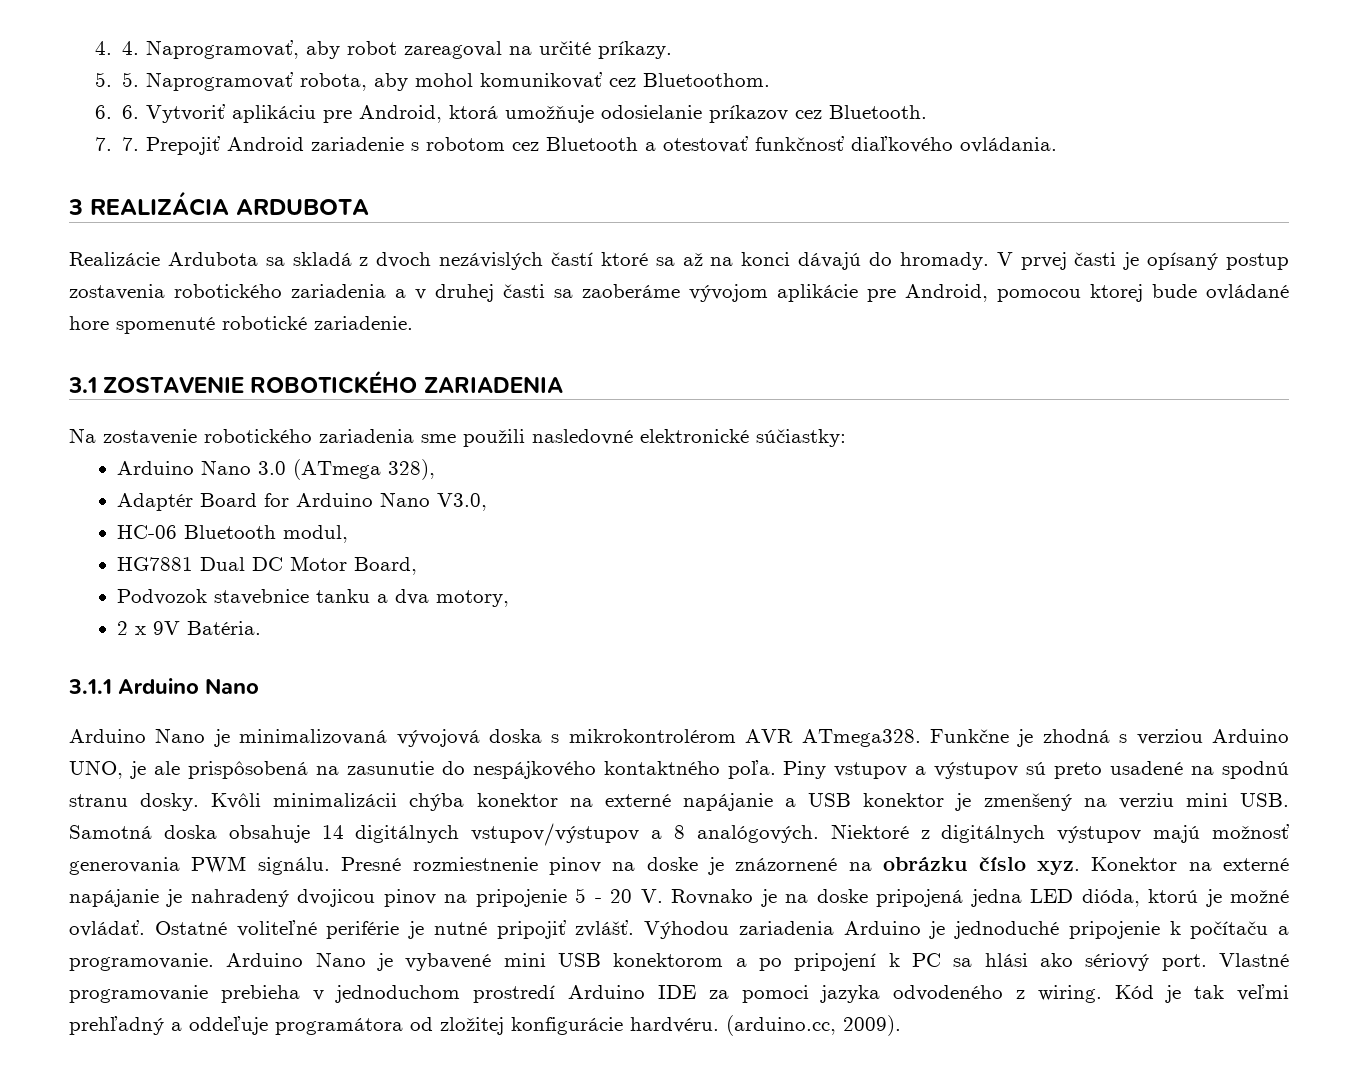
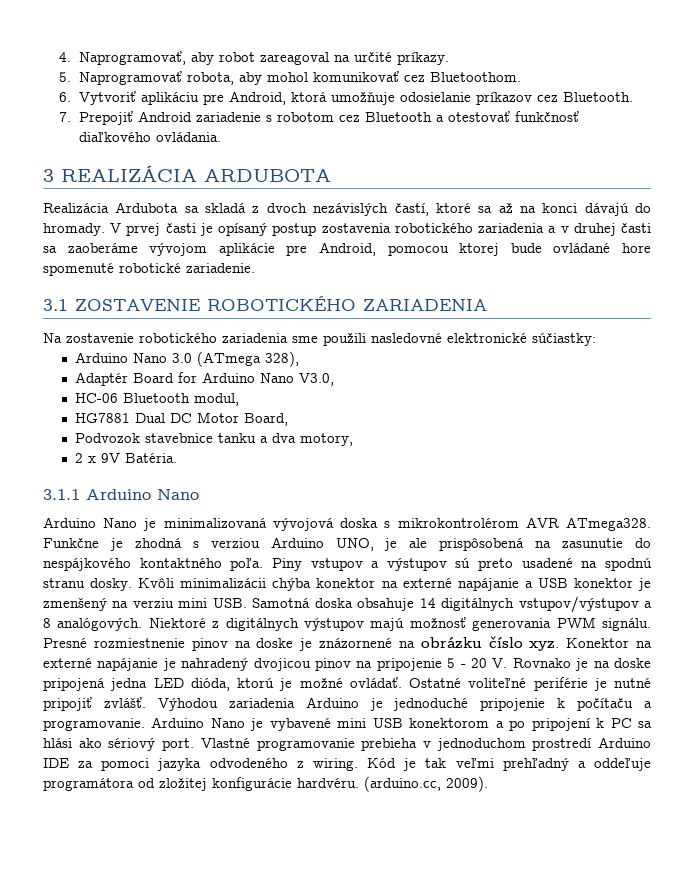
- 4. 4. Naprogramovať, aby robot zareagoval na určité príkazy.
+ 4. Naprogramovať, aby robot zareagoval na určité príkazy.
- 5. 5. Naprogramovať robota, aby mohol komunikovať cez Bluetoothom.
+ 5. Naprogramovať robota, aby mohol komunikovať cez Bluetoothom.
- 6. 6. Vytvoriť aplikáciu pre Android, ktorá umožňuje odosielanie príkazov cez Bluetooth.
+ 6. Vytvoriť aplikáciu pre Android, ktorá umožňuje odosielanie príkazov cez Bluetooth.
- 7. 7. Prepojiť Android zariadenie s robotom cez Bluetooth a otestovať funkčnosť diaľkového ovládania.
+ 7. Prepojiť Android zariadenie s robotom cez Bluetooth a otestovať funkčnosť diaľkového ovládania.
- Realizácie Ardubota sa skladá z dvoch nezávislých častí ktoré sa až na konci dávajú do hromady.
+ Realizácia Ardubota sa skladá z dvoch nezávislých častí, ktoré sa až na konci dávajú do hromady.

